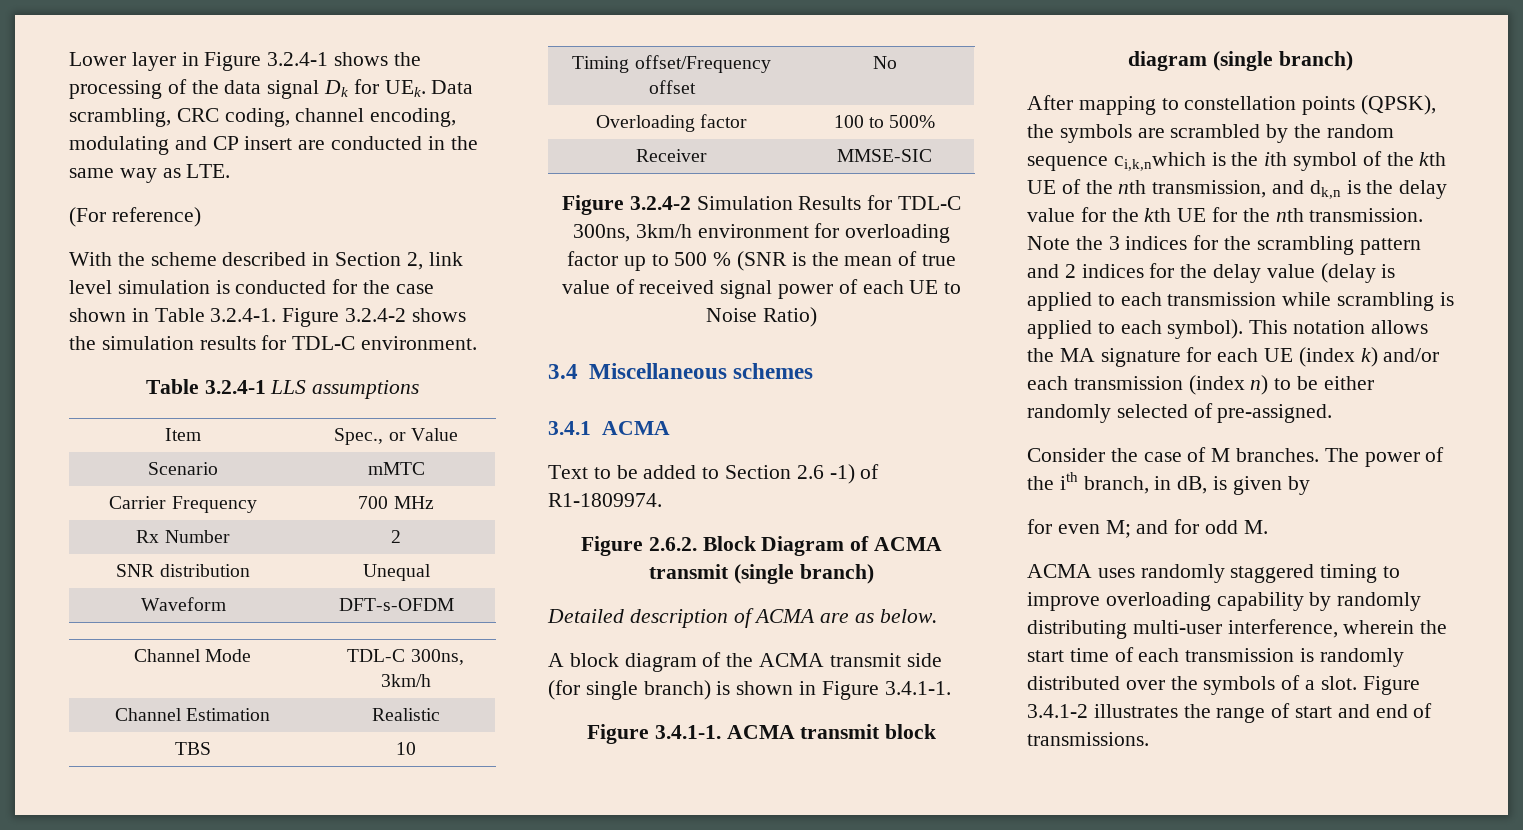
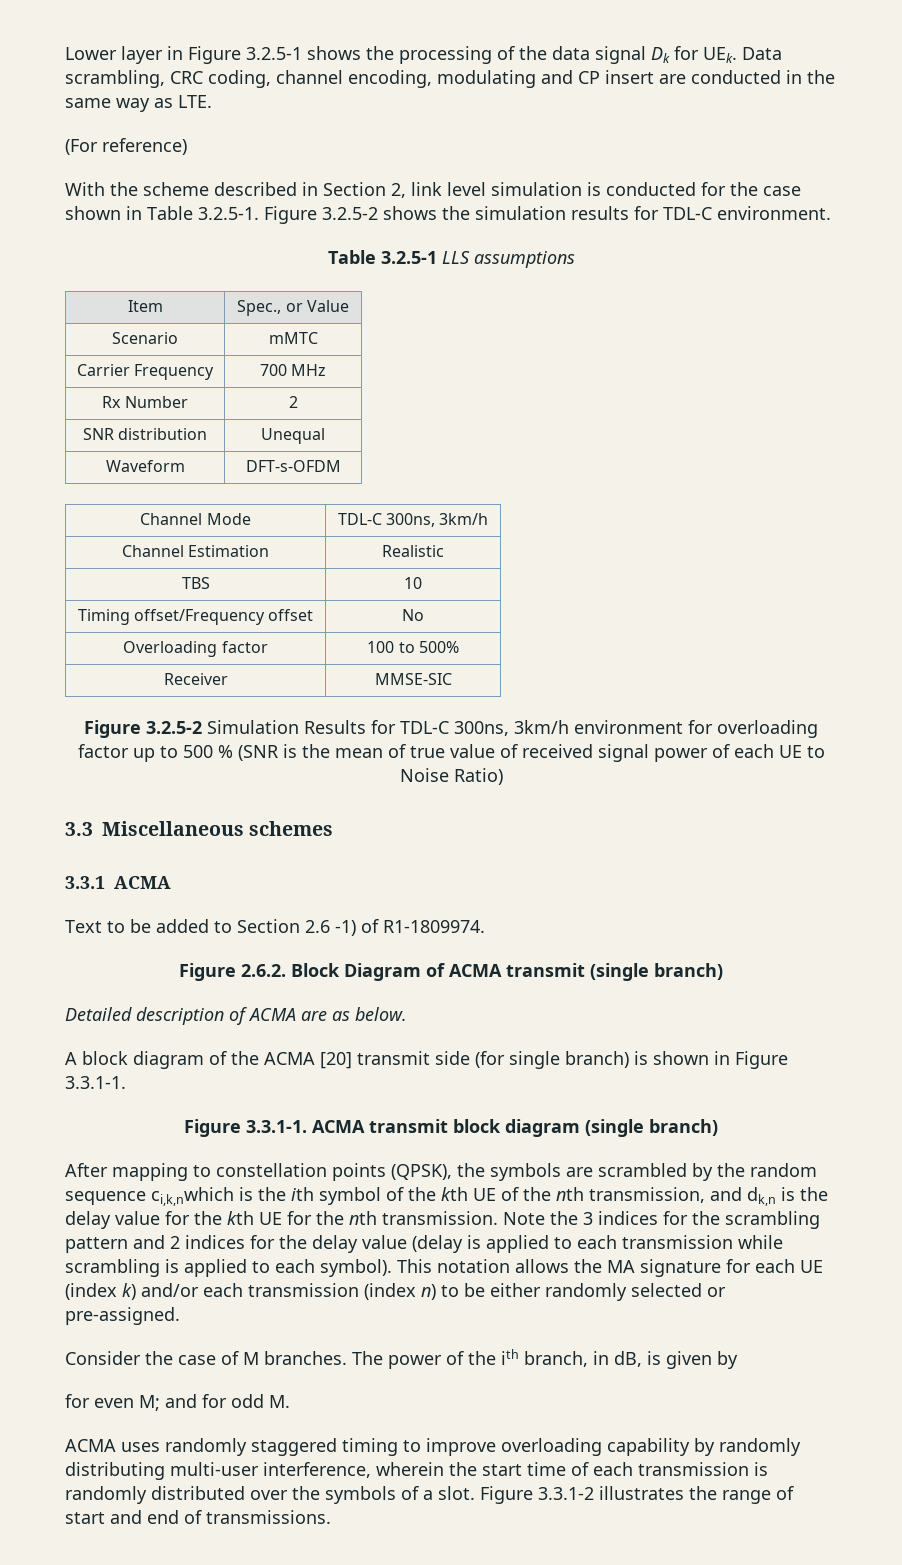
- Lower layer in Figure 3.2.4-1 shows the processing of the data signal Dk for UEk. Data scrambling, CRC coding, channel encoding, modulating and CP insert are conducted in the same way as LTE.
+ Lower layer in Figure 3.2.5-1 shows the processing of the data signal Dk for UEk. Data scrambling, CRC coding, channel encoding, modulating and CP insert are conducted in the same way as LTE.
- With the scheme described in Section 2, link level simulation is conducted for the case shown in Table 3.2.4-1. Figure 3.2.4-2 shows the simulation results for TDL-C environment.
+ With the scheme described in Section 2, link level simulation is conducted for the case shown in Table 3.2.5-1. Figure 3.2.5-2 shows the simulation results for TDL-C environment.
- Table 3.2.4-1 LLS assumptions
+ Table 3.2.5-1 LLS assumptions
- Figure 3.2.4-2 Simulation Results for TDL-C 300ns, 3km/h environment for overloading factor up to 500 % (SNR is the mean of true value of received signal power of each UE to Noise Ratio)
+ Figure 3.2.5-2 Simulation Results for TDL-C 300ns, 3km/h environment for overloading factor up to 500 % (SNR is the mean of true value of received signal power of each UE to Noise Ratio)
- 3.4 Miscellaneous schemes
+ 3.3 Miscellaneous schemes
- 3.4.1 ACMA
+ 3.3.1 ACMA
- A block diagram of the ACMA transmit side (for single branch) is shown in Figure 3.4.1-1.
- Figure 3.4.1-1. ACMA transmit block diagram (single branch)
+ A block diagram of the ACMA [20] transmit side (for single branch) is shown in Figure 3.3.1-1.
+ Figure 3.3.1-1. ACMA transmit block diagram (single branch)
- This notation allows the MA signature for each UE (index k) and/or each transmission (index n) to be either randomly selected of pre-assigned.
+ This notation allows the MA signature for each UE (index k) and/or each transmission (index n) to be either randomly selected or pre-assigned.
- Figure 3.4.1-2 illustrates the range of start and end of transmissions.
+ Figure 3.3.1-2 illustrates the range of start and end of transmissions.

